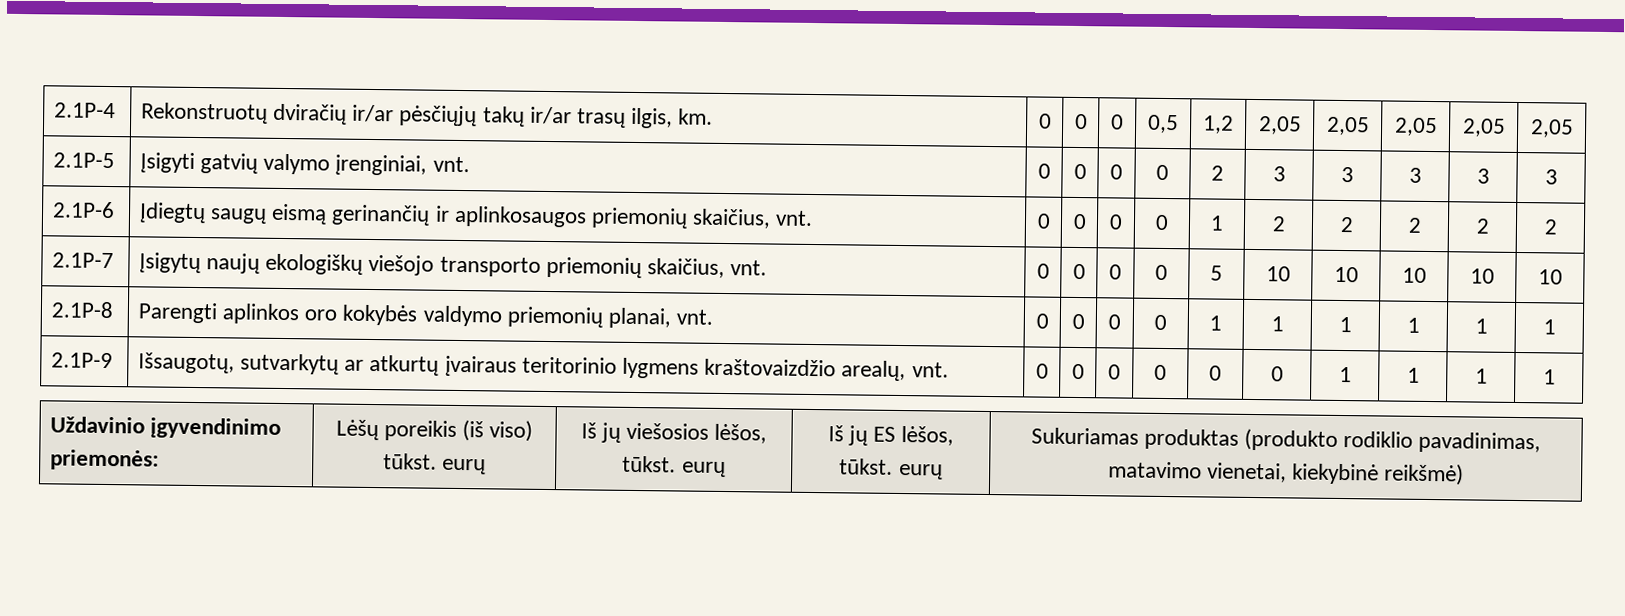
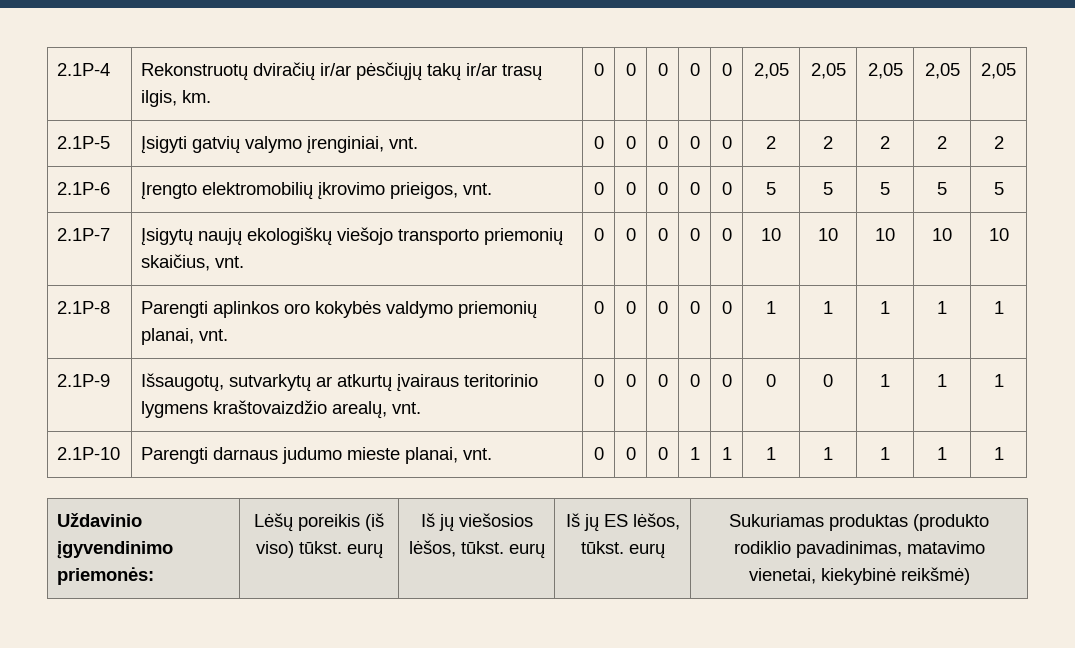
- 2.1P-4 | Rekonstruotų dviračių ir/ar pėsčiųjų takų ir/ar trasų ilgis, km. | 0 | 0 | 0 | 0,5 | 1,2 | 2,05 | 2,05 | 2,05 | 2,05 | 2,05
+ 2.1P-4 | Rekonstruotų dviračių ir/ar pėsčiųjų takų ir/ar trasų ilgis, km. | 0 | 0 | 0 | 0 | 0 | 2,05 | 2,05 | 2,05 | 2,05 | 2,05
- 2.1P-5 | Įsigyti gatvių valymo įrenginiai, vnt. | 0 | 0 | 0 | 0 | 2 | 3 | 3 | 3 | 3 | 3
- 2.1P-6 | Įdiegtų saugų eismą gerinančių ir aplinkosaugos priemonių skaičius, vnt. | 0 | 0 | 0 | 0 | 1 | 2 | 2 | 2 | 2 | 2
+ 2.1P-5 | Įsigyti gatvių valymo įrenginiai, vnt. | 0 | 0 | 0 | 0 | 0 | 2 | 2 | 2 | 2 | 2
+ 2.1P-6 | Įrengto elektromobilių įkrovimo prieigos, vnt. | 0 | 0 | 0 | 0 | 0 | 5 | 5 | 5 | 5 | 5
- 2.1P-7 | Įsigytų naujų ekologiškų viešojo transporto priemonių skaičius, vnt. | 0 | 0 | 0 | 0 | 5 | 10 | 10 | 10 | 10 | 10
+ 2.1P-7 | Įsigytų naujų ekologiškų viešojo transporto priemonių skaičius, vnt. | 0 | 0 | 0 | 0 | 0 | 10 | 10 | 10 | 10 | 10
- 2.1P-8 | Parengti aplinkos oro kokybės valdymo priemonių planai, vnt. | 0 | 0 | 0 | 0 | 1 | 1 | 1 | 1 | 1 | 1
+ 2.1P-8 | Parengti aplinkos oro kokybės valdymo priemonių planai, vnt. | 0 | 0 | 0 | 0 | 0 | 1 | 1 | 1 | 1 | 1
- 2.1P-9 | Išsaugotų, sutvarkytų ar atkurtų įvairaus teritorinio lygmens kraštovaizdžio arealų, vnt. | 0 | 0 | 0 | 0 | 0 | 0 | 1 | 1 | 1 | 1
+ 2.1P-9 | Išsaugotų, sutvarkytų ar atkurtų įvairaus teritorinio lygmens kraštovaizdžio arealų, vnt. | 0 | 0 | 0 | 0 | 0 | 0 | 0 | 1 | 1 | 1
+ 2.1P-10 | Parengti darnaus judumo mieste planai, vnt. | 0 | 0 | 0 | 1 | 1 | 1 | 1 | 1 | 1 | 1

